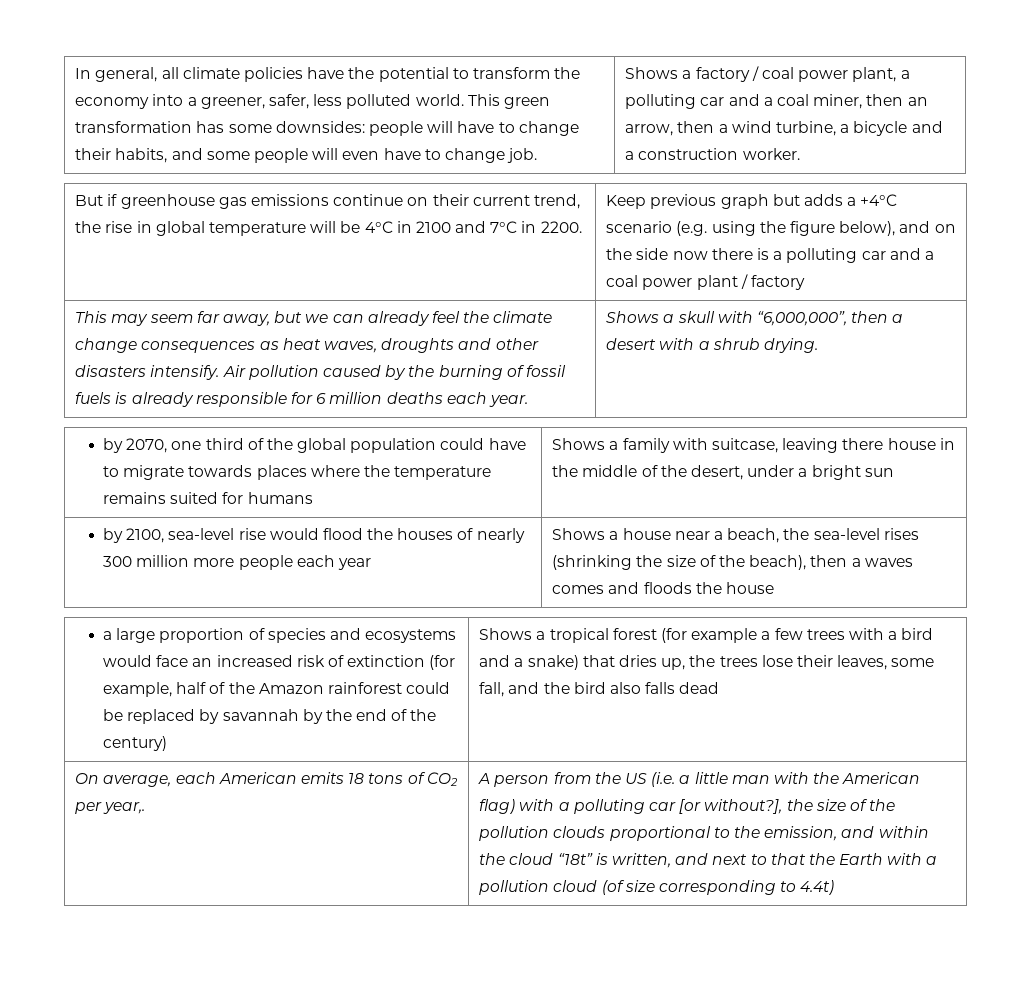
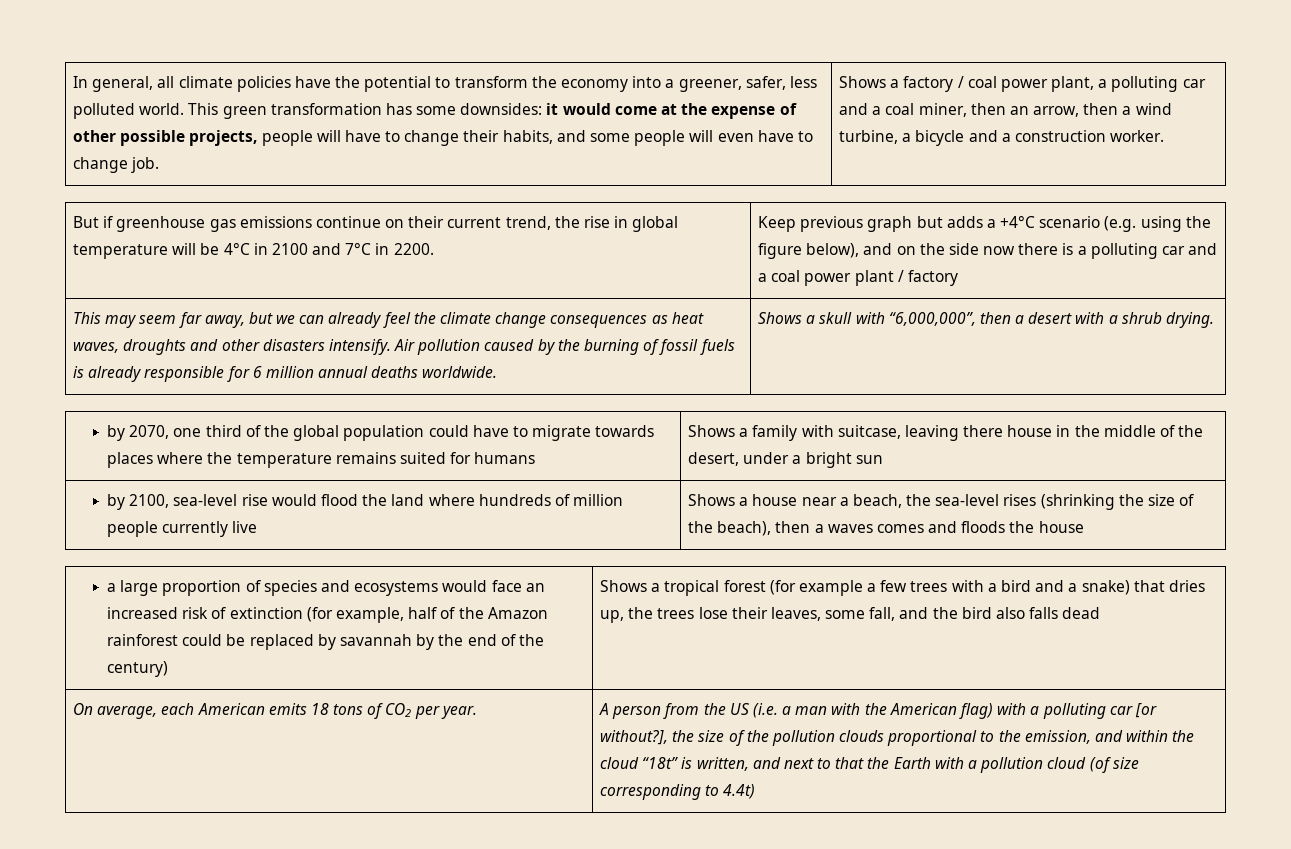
- This green transformation has some downsides: people will have to change their habits, and some people will even have to change job.
+ This green transformation has some downsides: it would come at the expense of other possible projects, people will have to change their habits, and some people will even have to change job.
- Air pollution caused by the burning of fossil fuels is already responsible for 6 million deaths each year.
+ Air pollution caused by the burning of fossil fuels is already responsible for 6 million annual deaths worldwide.
- by 2100, sea-level rise would flood the houses of nearly 300 million more people each year | Shows a house near a beach, the sea-level rises (shrinking the size of the beach), then a waves comes and floods the house
+ by 2100, sea-level rise would flood the land where hundreds of million people currently live | Shows a house near a beach, the sea-level rises (shrinking the size of the beach), then a waves comes and floods the house
- On average, each American emits 18 tons of CO2 per year,.
+ On average, each American emits 18 tons of CO2 per year.
- A person from the US (i.e. a little man with the American flag) with a polluting car [or without?], the size of the pollution clouds proportional to the emission, and within the cloud “18t” is written, and next to that the Earth with a pollution cloud (of size corresponding to 4.4t)
+ A person from the US (i.e. a man with the American flag) with a polluting car [or without?], the size of the pollution clouds proportional to the emission, and within the cloud “18t” is written, and next to that the Earth with a pollution cloud (of size corresponding to 4.4t)

